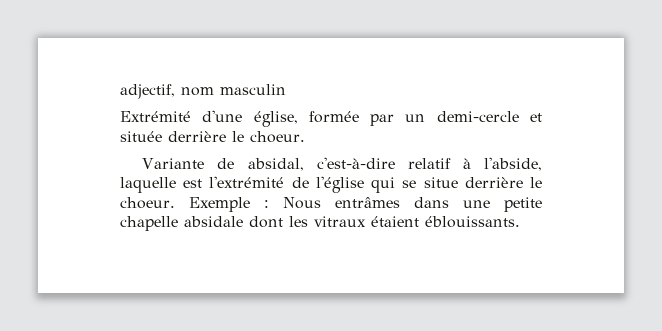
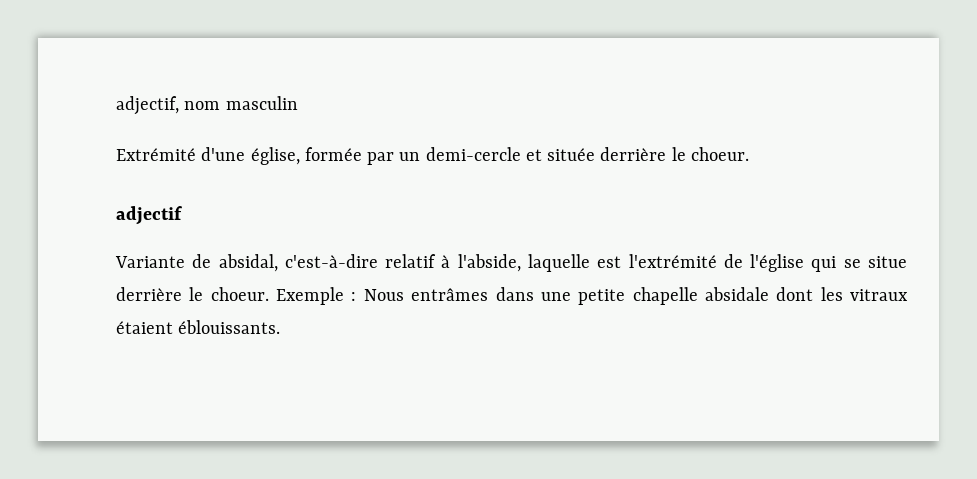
+ adjectif

